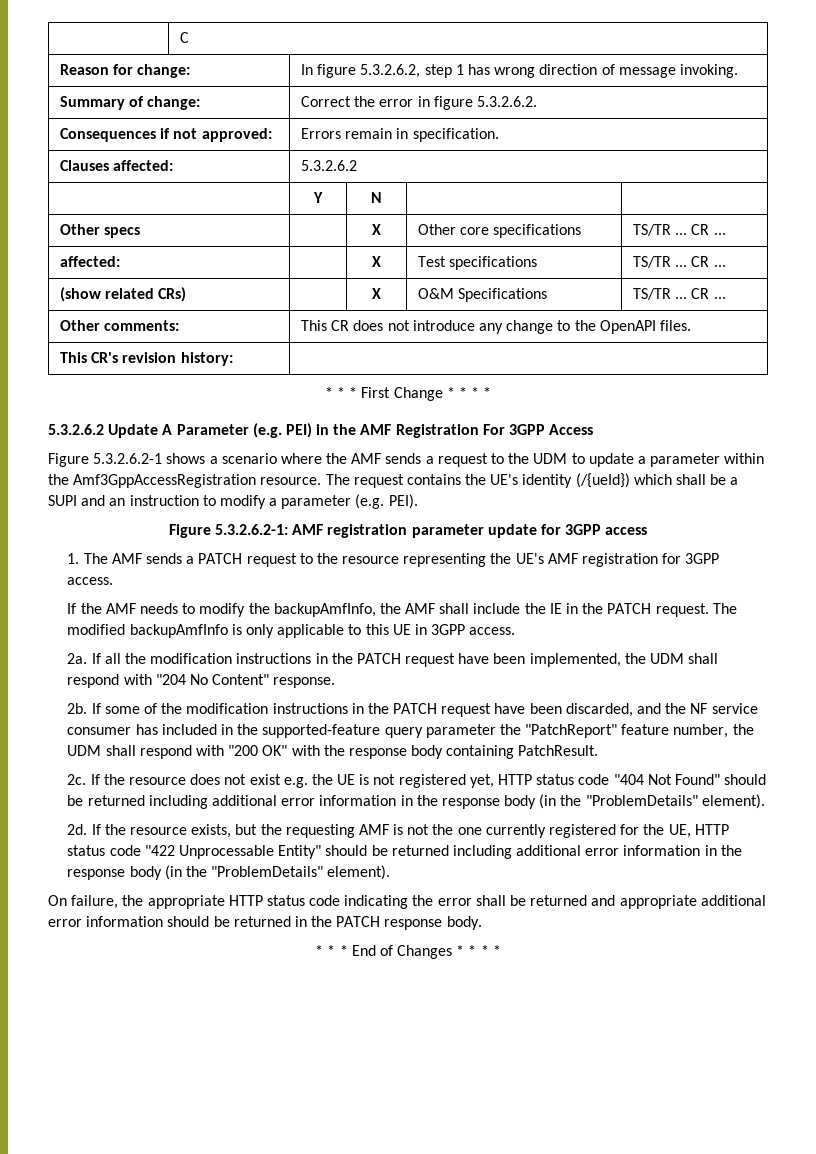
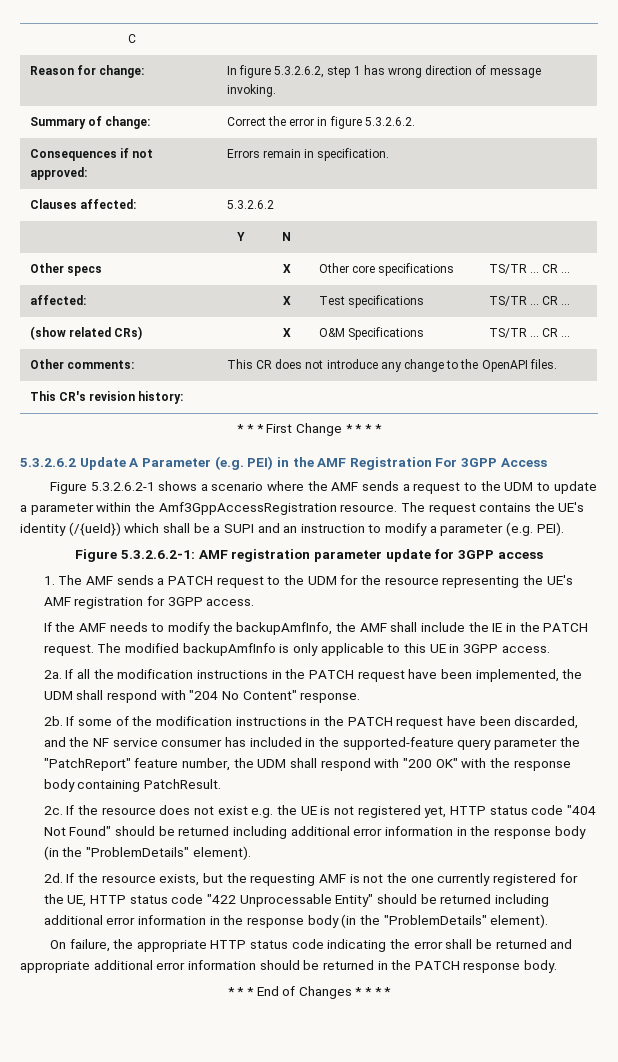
- 1. The AMF sends a PATCH request to the resource representing the UE's AMF registration for 3GPP access.
+ 1. The AMF sends a PATCH request to the UDM for the resource representing the UE's AMF registration for 3GPP access.

